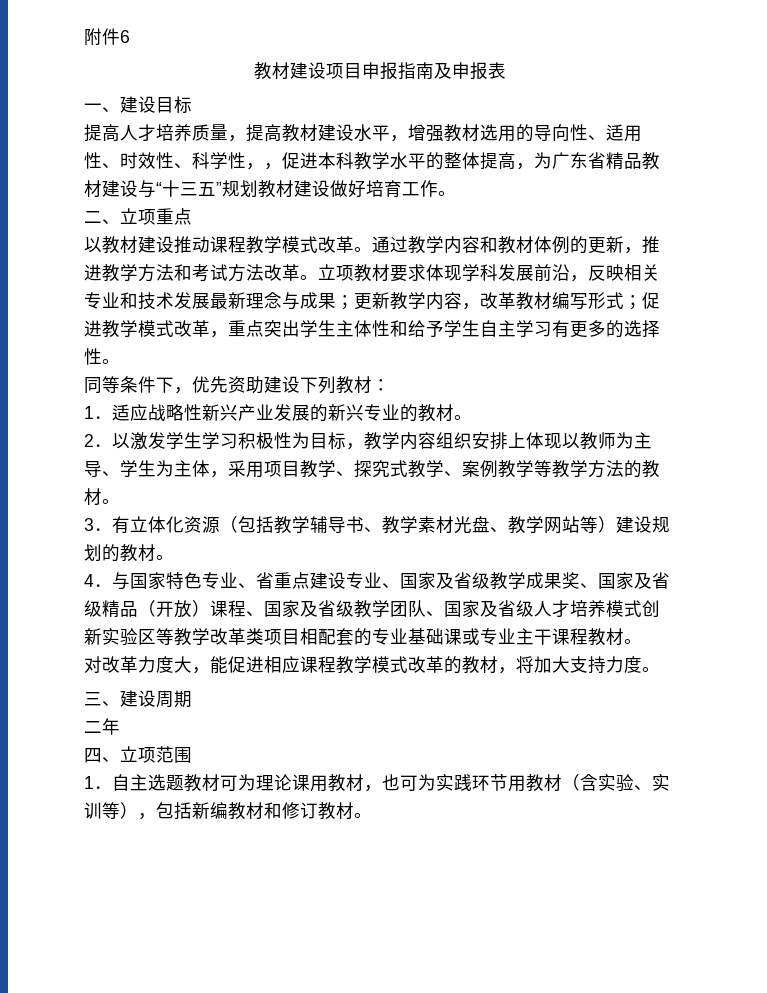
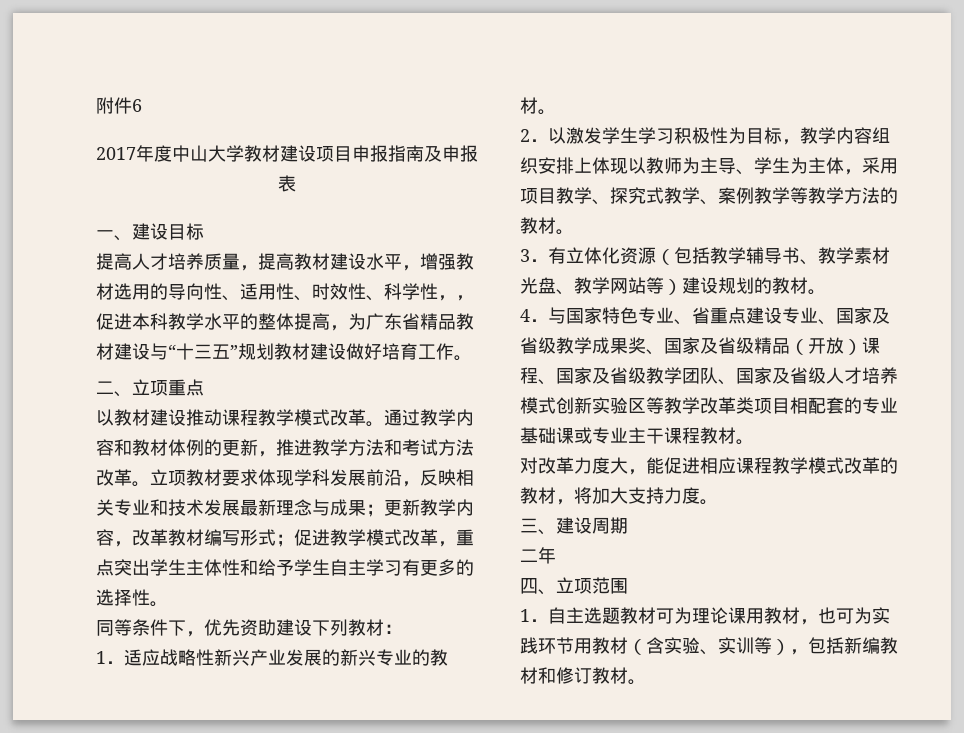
- 教材建设项目申报指南及申报表
+ 2017年度中山大学教材建设项目申报指南及申报表

